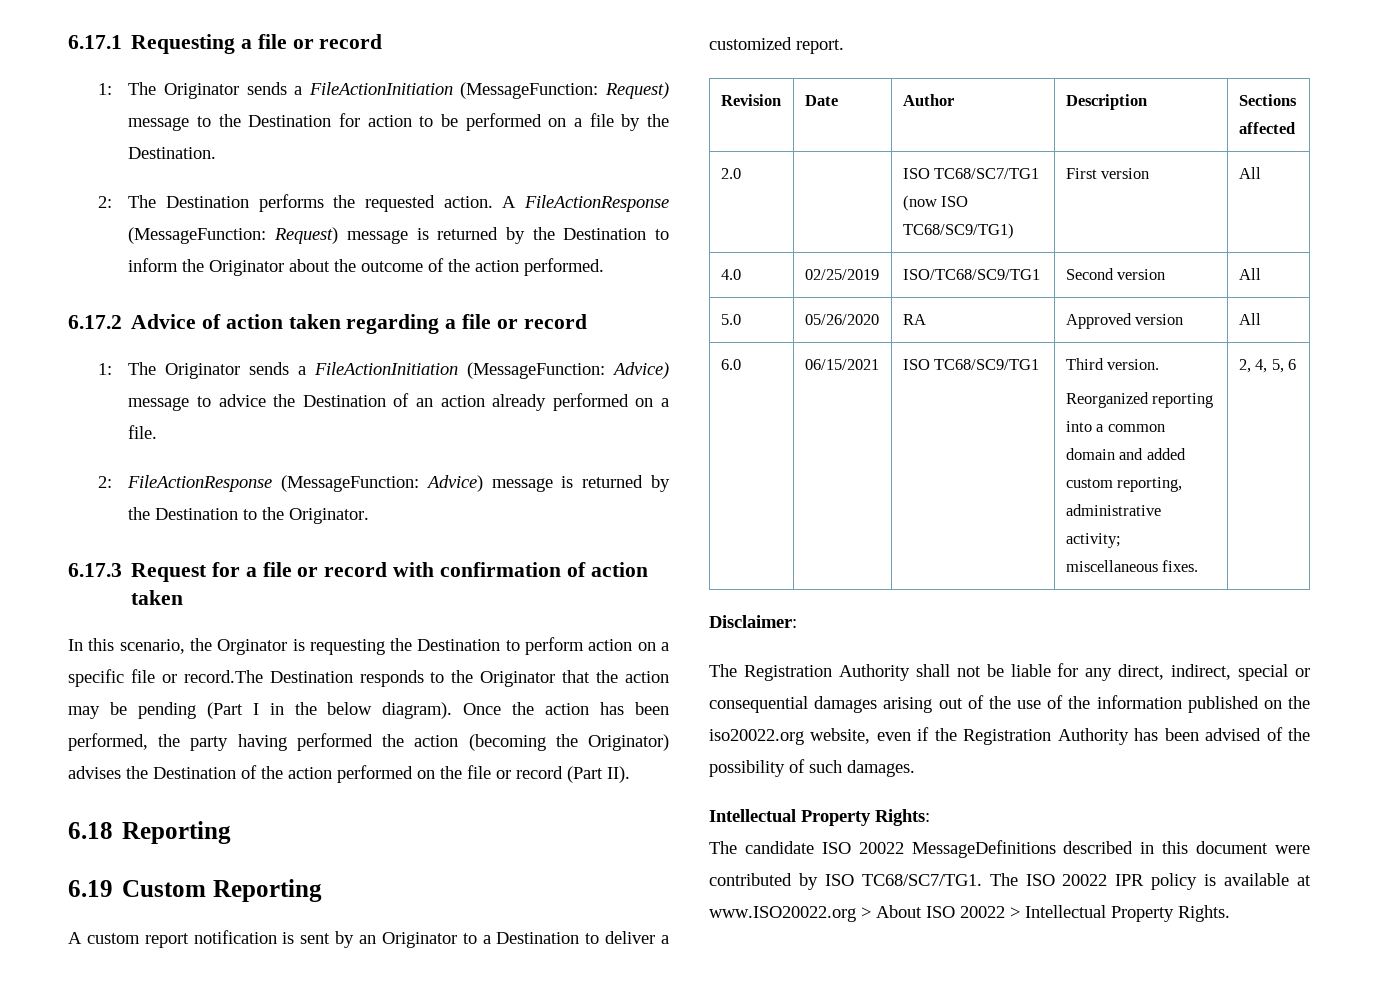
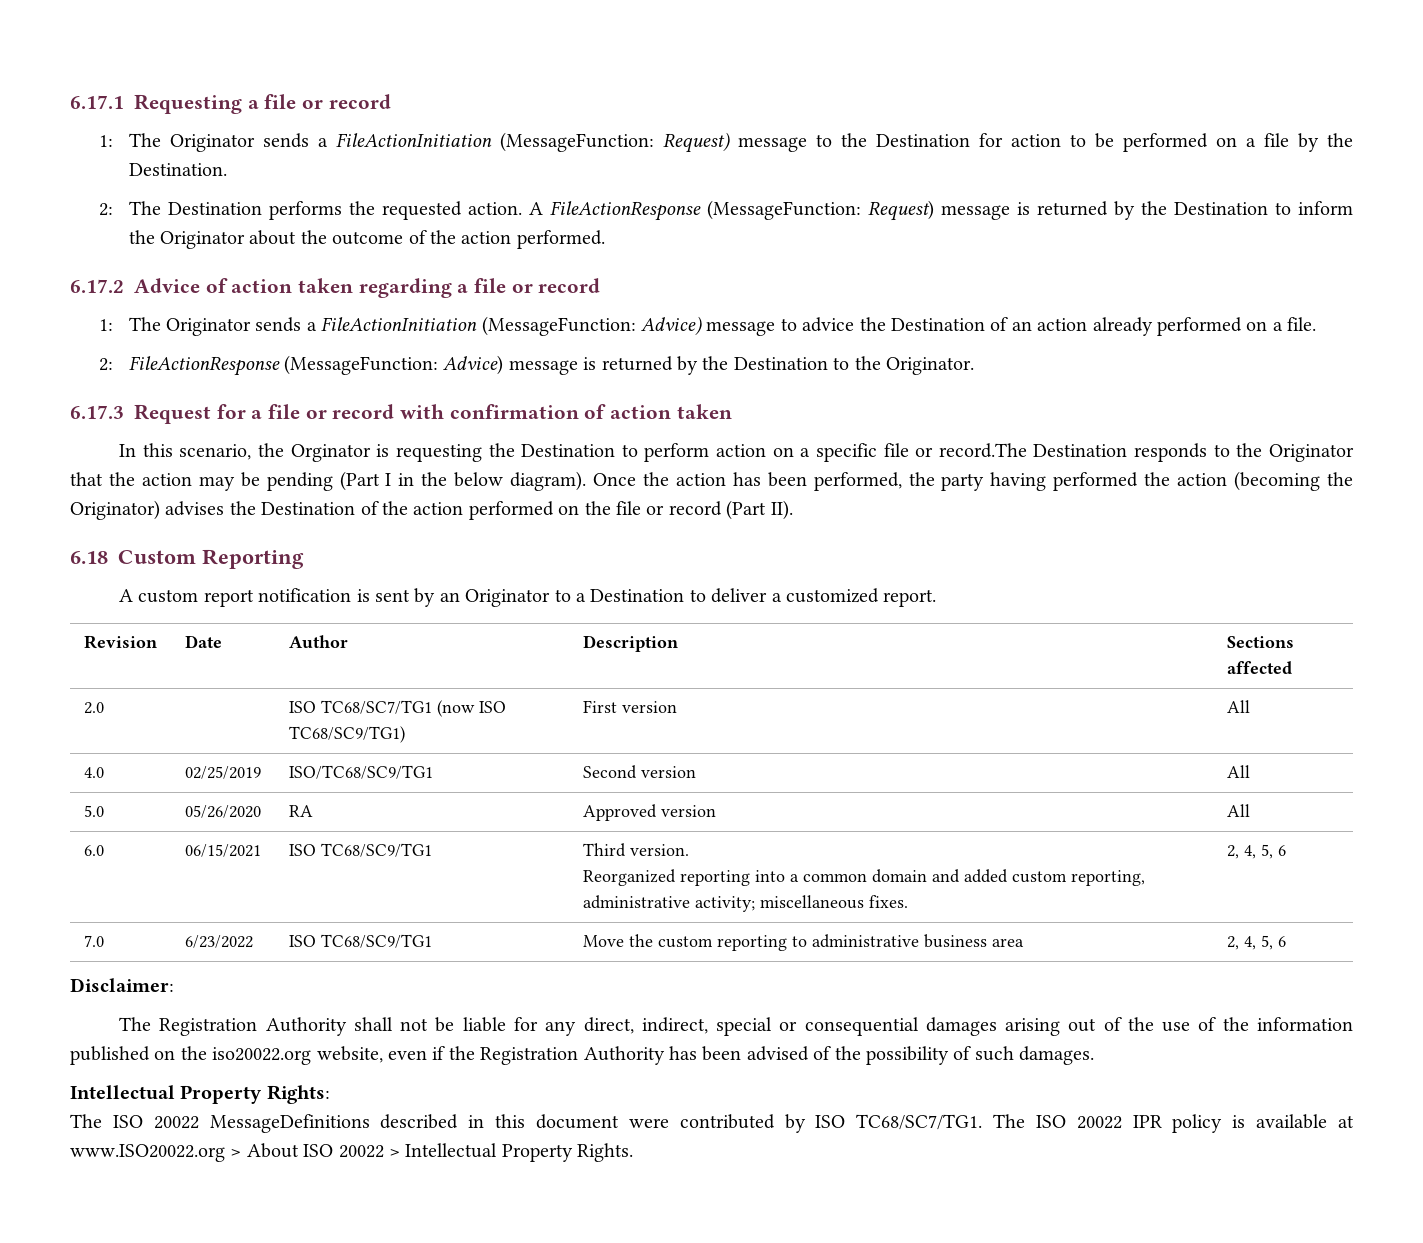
- 6.18 Reporting
- 6.19 Custom Reporting
+ 6.18 Custom Reporting
+ 7.0 | 6/23/2022 | ISO TC68/SC9/TG1 | Move the custom reporting to administrative business area | 2, 4, 5, 6
- The candidate ISO 20022 MessageDefinitions described in this document were contributed by ISO TC68/SC7/TG1.
+ The ISO 20022 MessageDefinitions described in this document were contributed by ISO TC68/SC7/TG1.

